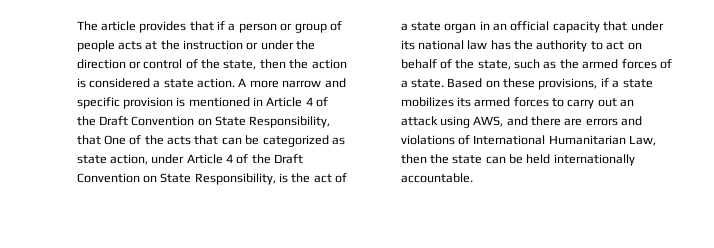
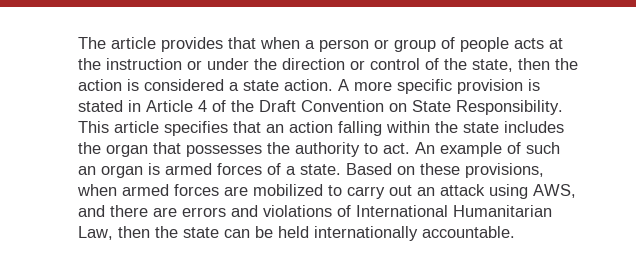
- The article provides that if a person or group of people acts at the instruction or under the direction or control of the state, then the action is considered a state action.
+ The article provides that when a person or group of people acts at the instruction or under the direction or control of the state, then the action is considered a state action.
- A more narrow and specific provision is mentioned in Article 4 of the Draft Convention on State Responsibility, that One of the acts that can be categorized as state action, under Article 4 of the Draft Convention on State Responsibility, is the act of a state organ in an official capacity that under its national law has the authority to act on behalf of the state, such as the armed forces of a state.
+ A more specific provision is stated in Article 4 of the Draft Convention on State Responsibility. This article specifies that an action falling within the state includes the organ that possesses the authority to act. An example of such an organ is armed forces of a state.
- Based on these provisions, if a state mobilizes its armed forces to carry out an attack using AWS, and there are errors and violations of International Humanitarian Law, then the state can be held internationally accountable.
+ Based on these provisions, when armed forces are mobilized to carry out an attack using AWS, and there are errors and violations of International Humanitarian Law, then the state can be held internationally accountable.

